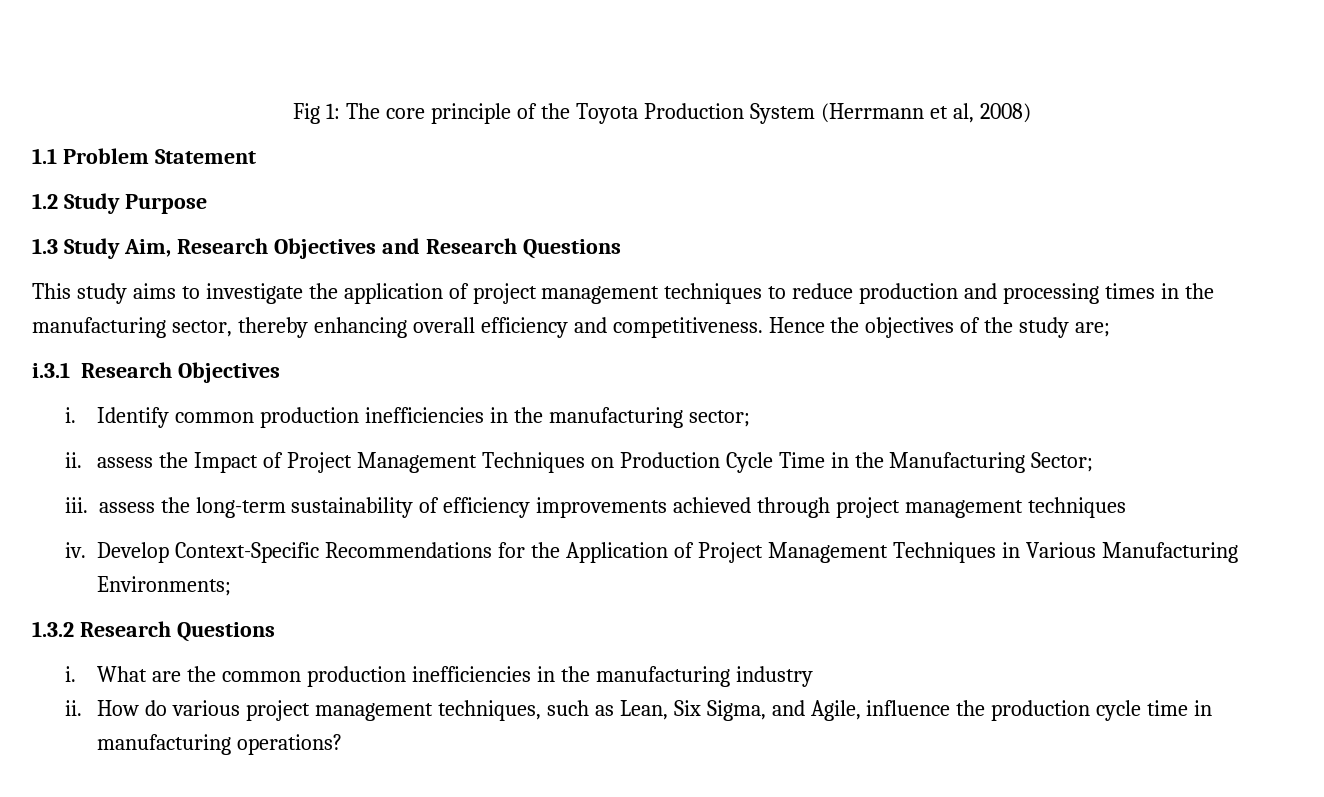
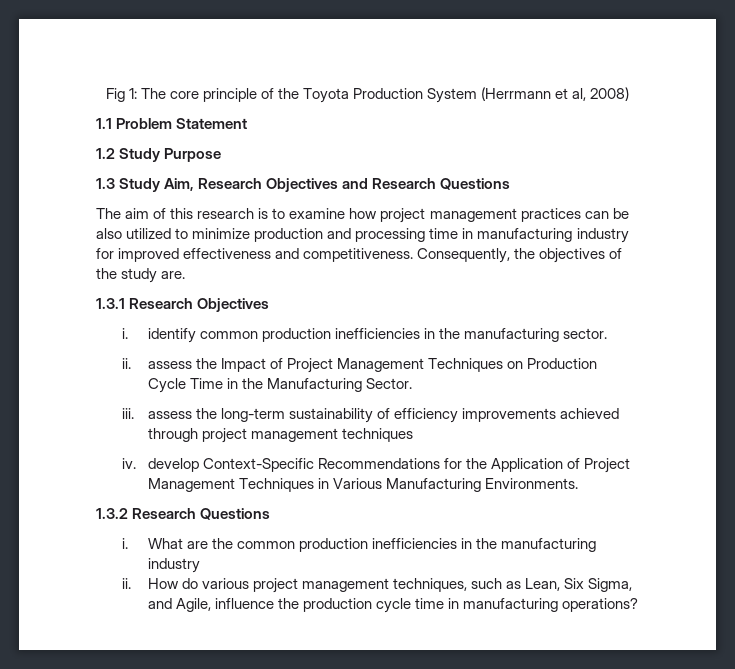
- This study aims to investigate the application of project management techniques to reduce production and processing times in the manufacturing sector, thereby enhancing overall efficiency and competitiveness.
+ The aim of this research is to examine how project management practices can be also utilized to minimize production and processing time in manufacturing industry for improved effectiveness and competitiveness.
- Hence the objectives of the study are;
- i.3.1 Research Objectives
+ Consequently, the objectives of the study are.
+ 1.3.1 Research Objectives
- i. Identify common production inefficiencies in the manufacturing sector;
+ i. identify common production inefficiencies in the manufacturing sector.
- ii. assess the Impact of Project Management Techniques on Production Cycle Time in the Manufacturing Sector;
+ ii. assess the Impact of Project Management Techniques on Production Cycle Time in the Manufacturing Sector.
- iv. Develop Context-Specific Recommendations for the Application of Project Management Techniques in Various Manufacturing Environments;
+ iv. develop Context-Specific Recommendations for the Application of Project Management Techniques in Various Manufacturing Environments.

